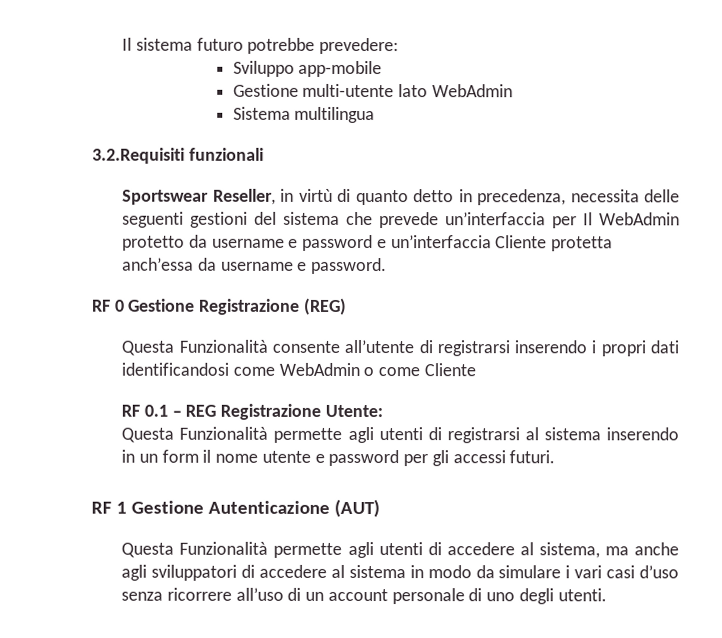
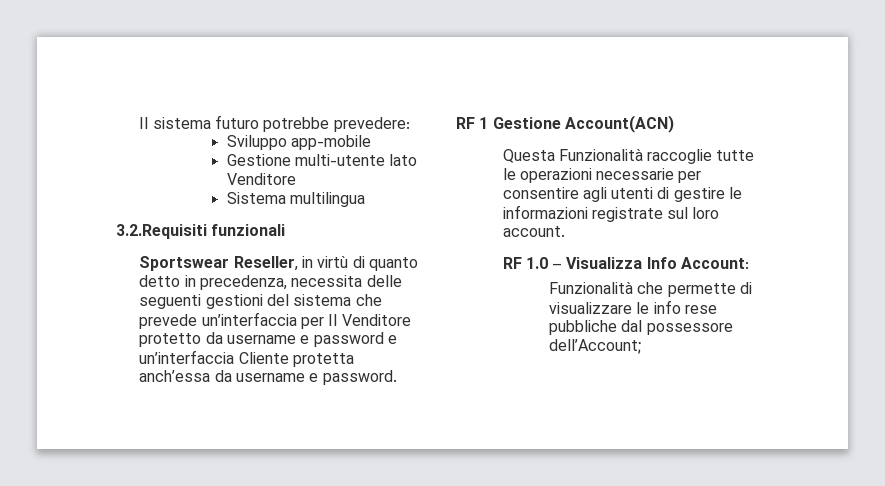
- Gestione multi-utente lato WebAdmin
+ Gestione multi-utente lato Venditore
- Sportswear Reseller, in virtù di quanto detto in precedenza, necessita delle seguenti gestioni del sistema che prevede un’interfaccia per Il WebAdmin protetto da username e password e un’interfaccia Cliente protetta anch’essa da username e password.
+ Sportswear Reseller, in virtù di quanto detto in precedenza, necessita delle seguenti gestioni del sistema che prevede un’interfaccia per Il Venditore protetto da username e password e un’interfaccia Cliente protetta anch’essa da username e password.
- RF 0 Gestione Registrazione (REG)
- Questa Funzionalità consente all’utente di registrarsi inserendo i propri dati identificandosi come WebAdmin o come Cliente
- RF 0.1 – REG Registrazione Utente:
- Questa Funzionalità permette agli utenti di registrarsi al sistema inserendo in un form il nome utente e password per gli accessi futuri.
- RF 1 Gestione Autenticazione (AUT)
- Questa Funzionalità permette agli utenti di accedere al sistema, ma anche agli sviluppatori di accedere al sistema in modo da simulare i vari casi d’uso senza ricorrere all’uso di un account personale di uno degli utenti.
+ RF 1 Gestione Account(ACN)
+ Questa Funzionalità raccoglie tutte le operazioni necessarie per consentire agli utenti di gestire le informazioni registrate sul loro account.
+ RF 1.0 – Visualizza Info Account:
+ Funzionalità che permette di visualizzare le info rese pubbliche dal possessore dell’Account;

